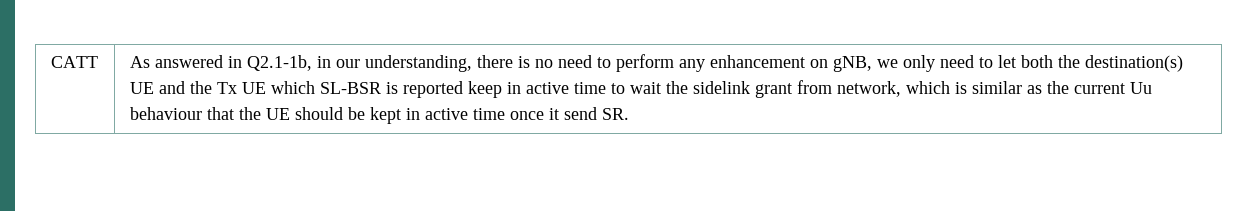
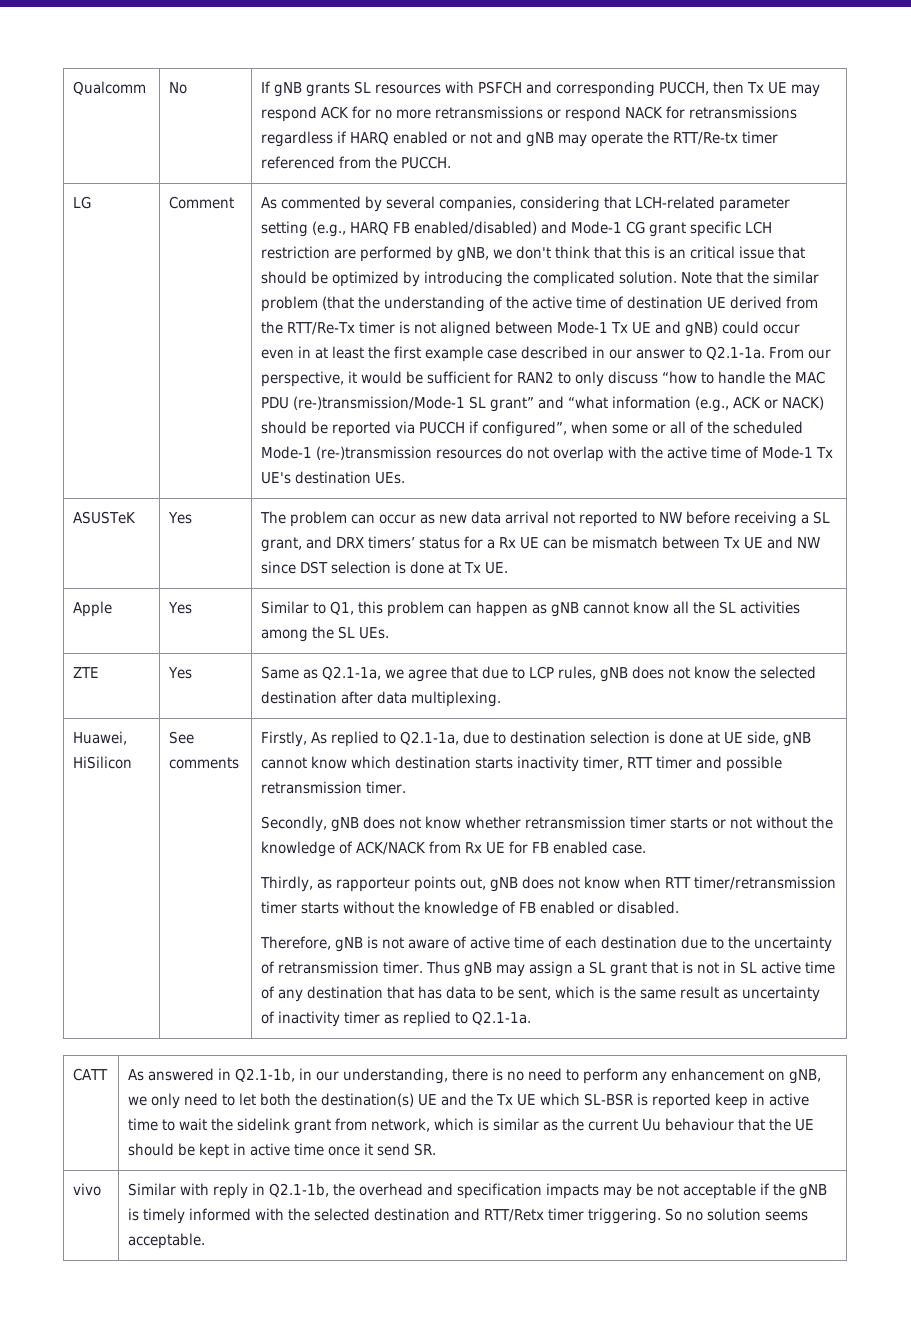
+ Qualcomm | No | If gNB grants SL resources with PSFCH and corresponding PUCCH, then Tx UE may respond ACK for no more retransmissions or respond NACK for retransmissions regardless if HARQ enabled or not and gNB may operate the RTT/Re-tx timer referenced from the PUCCH.
+ LG | Comment | As commented by several companies, considering that LCH-related parameter setting (e.g., HARQ FB enabled/disabled) and Mode-1 CG grant specific LCH restriction are performed by gNB, we don't think that this is an critical issue that should be optimized by introducing the complicated solution. Note that the similar problem (that the understanding of the active time of destination UE derived from the RTT/Re-Tx timer is not aligned between Mode-1 Tx UE and gNB) could occur even in at least the first example case described in our answer to Q2.1-1a. From our perspective, it would be sufficient for RAN2 to only discuss “how to handle the MAC PDU (re-)transmission/Mode-1 SL grant” and “what information (e.g., ACK or NACK) should be reported via PUCCH if configured”, when some or all of the scheduled Mode-1 (re-)transmission resources do not overlap with the active time of Mode-1 Tx UE's destination UEs.
+ ASUSTeK | Yes | The problem can occur as new data arrival not reported to NW before receiving a SL grant, and DRX timers’ status for a Rx UE can be mismatch between Tx UE and NW since DST selection is done at Tx UE.
+ Apple | Yes | Similar to Q1, this problem can happen as gNB cannot know all the SL activities among the SL UEs.
+ ZTE | Yes | Same as Q2.1-1a, we agree that due to LCP rules, gNB does not know the selected destination after data multiplexing.
+ Huawei, HiSilicon | See comments | Firstly, As replied to Q2.1-1a, due to destination selection is done at UE side, gNB cannot know which destination starts inactivity timer, RTT timer and possible retransmission timer.
+ Secondly, gNB does not know whether retransmission timer starts or not without the knowledge of ACK/NACK from Rx UE for FB enabled case.
+ Thirdly, as rapporteur points out, gNB does not know when RTT timer/retransmission timer starts without the knowledge of FB enabled or disabled.
+ Therefore, gNB is not aware of active time of each destination due to the uncertainty of retransmission timer. Thus gNB may assign a SL grant that is not in SL active time of any destination that has data to be sent, which is the same result as uncertainty of inactivity timer as replied to Q2.1-1a.
+ vivo | Similar with reply in Q2.1-1b, the overhead and specification impacts may be not acceptable if the gNB is timely informed with the selected destination and RTT/Retx timer triggering. So no solution seems acceptable.

